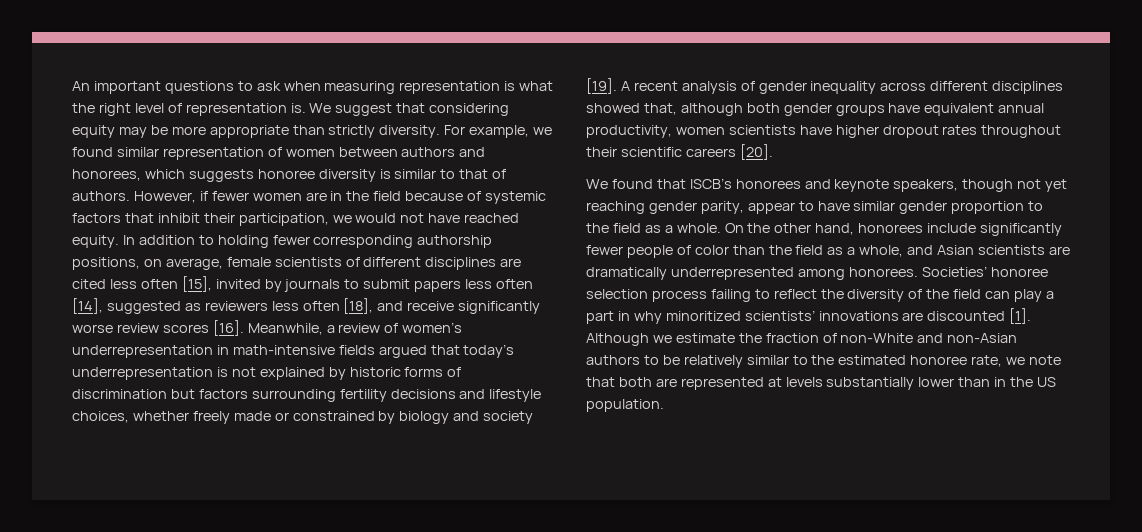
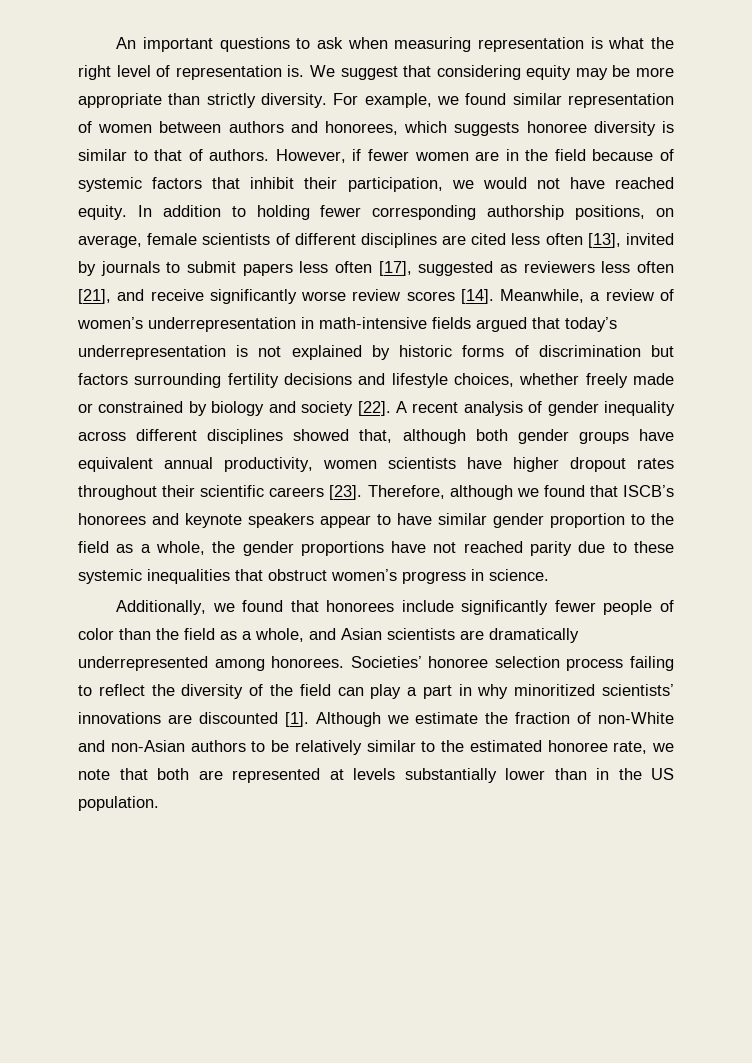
- In addition to holding fewer corresponding authorship positions, on average, female scientists of different disciplines are cited less often [15], invited by journals to submit papers less often [14], suggested as reviewers less often [18], and receive significantly worse review scores [16].
+ In addition to holding fewer corresponding authorship positions, on average, female scientists of different disciplines are cited less often [13], invited by journals to submit papers less often [17], suggested as reviewers less often [21], and receive significantly worse review scores [14].
- Meanwhile, a review of women’s underrepresentation in math-intensive fields argued that today’s underrepresentation is not explained by historic forms of discrimination but factors surrounding fertility decisions and lifestyle choices, whether freely made or constrained by biology and society [19].
+ Meanwhile, a review of women’s underrepresentation in math-intensive fields argued that today’s underrepresentation is not explained by historic forms of discrimination but factors surrounding fertility decisions and lifestyle choices, whether freely made or constrained by biology and society [22].
- A recent analysis of gender inequality across different disciplines showed that, although both gender groups have equivalent annual productivity, women scientists have higher dropout rates throughout their scientific careers [20].
- We found that ISCB’s honorees and keynote speakers, though not yet reaching gender parity, appear to have similar gender proportion to the field as a whole. On the other hand, honorees include significantly fewer people of color than the field as a whole, and Asian scientists are dramatically underrepresented among honorees.
+ A recent analysis of gender inequality across different disciplines showed that, although both gender groups have equivalent annual productivity, women scientists have higher dropout rates throughout their scientific careers [23]. Therefore, although we found that ISCB’s honorees and keynote speakers appear to have similar gender proportion to the field as a whole, the gender proportions have not reached parity due to these systemic inequalities that obstruct women’s progress in science.
+ Additionally, we found that honorees include significantly fewer people of color than the field as a whole, and Asian scientists are dramatically underrepresented among honorees.

